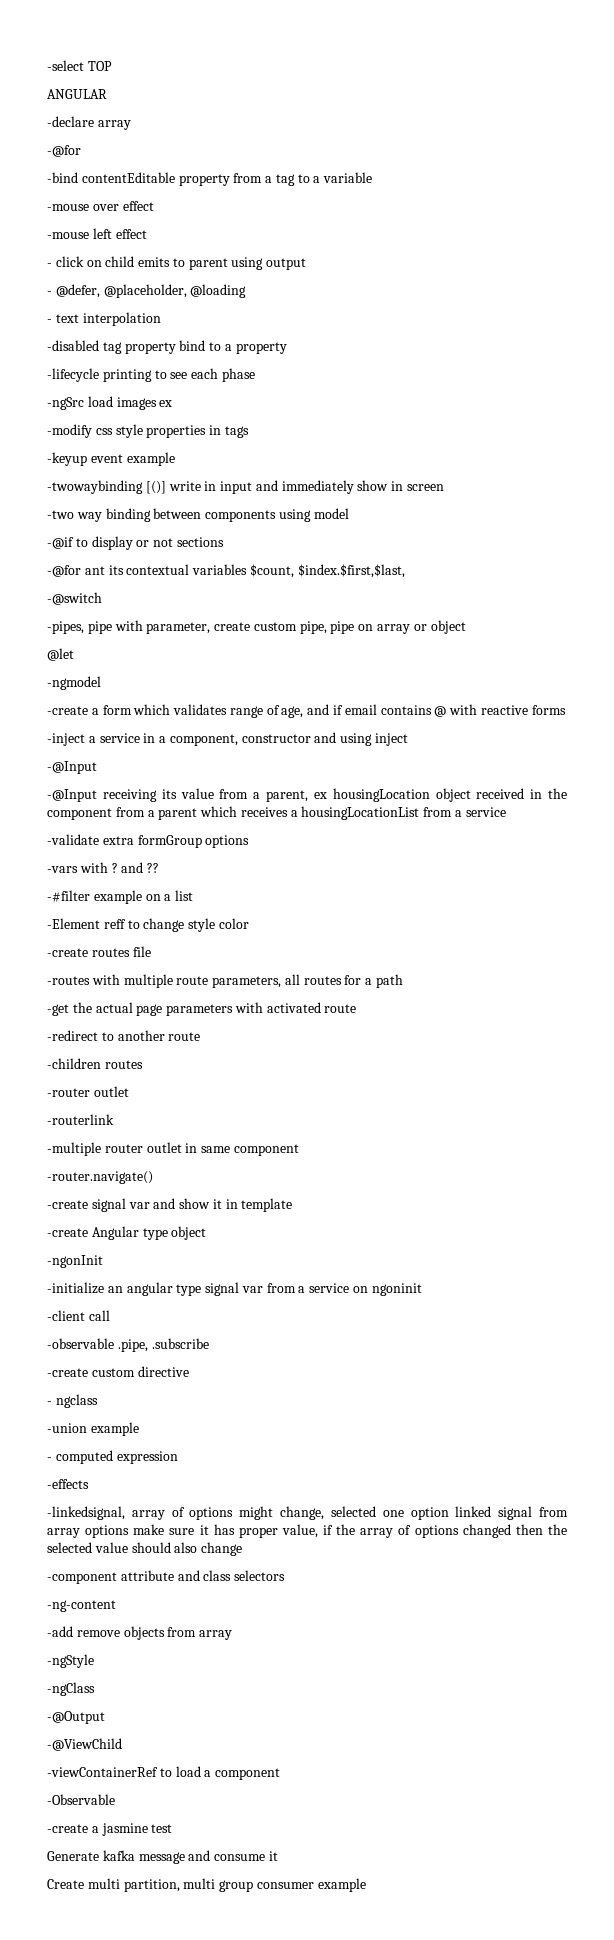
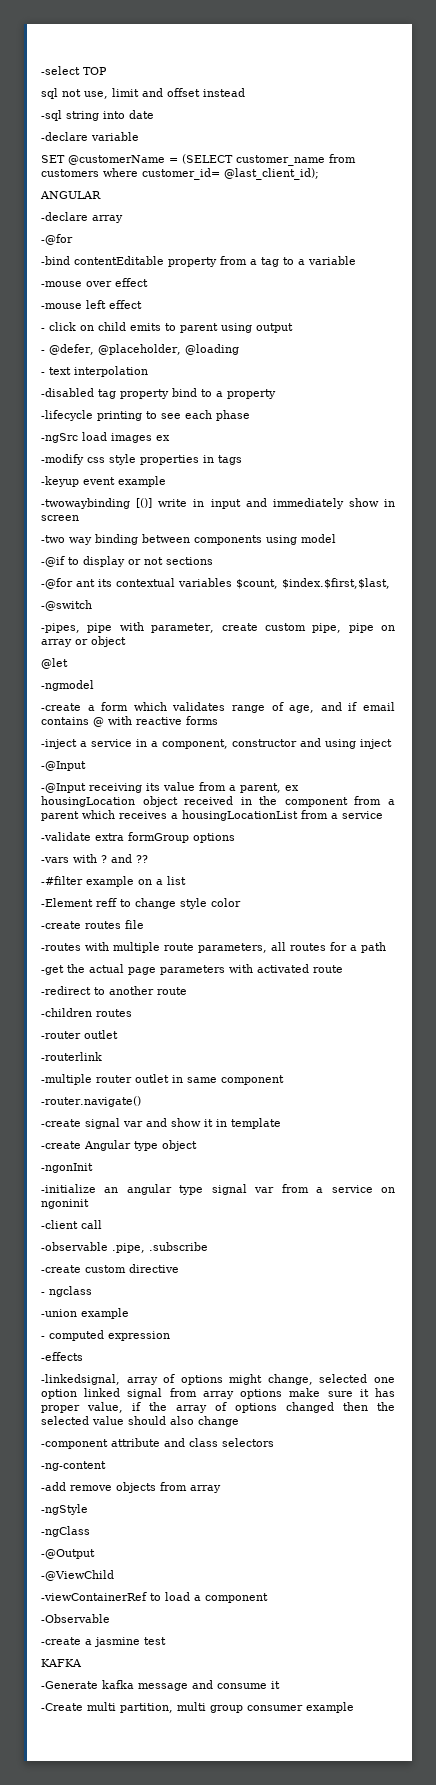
+ sql not use, limit and offset instead
+ -sql string into date
+ -declare variable
+ SET @customerName = (SELECT customer_name from customers where customer_id= @last_client_id);
- Generate kafka message and consume it
+ KAFKA
+ -Generate kafka message and consume it
- Create multi partition, multi group consumer example
+ -Create multi partition, multi group consumer example

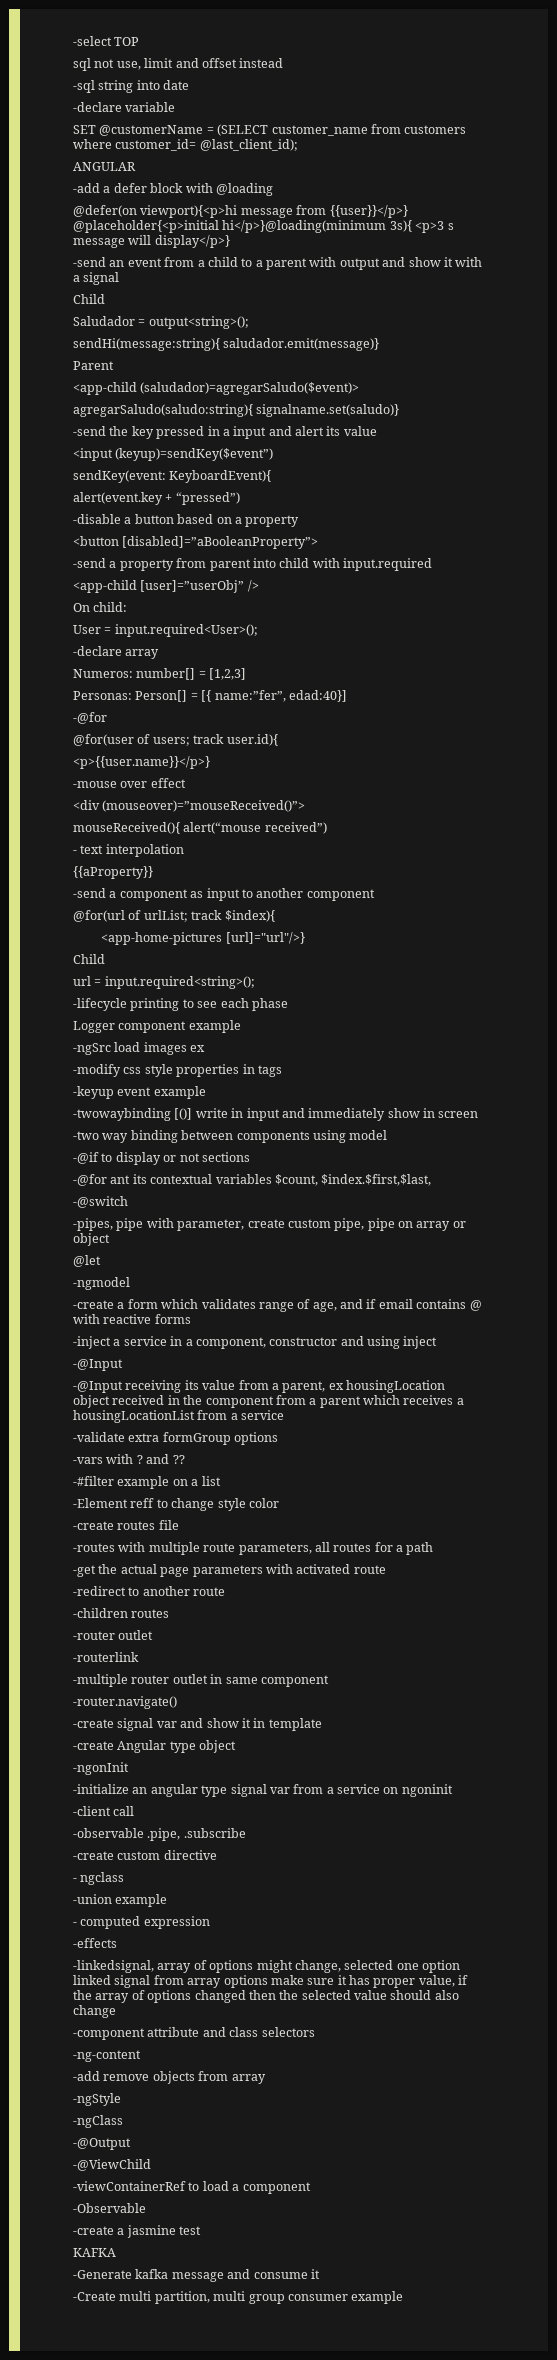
+ -add a defer block with @loading
+ @defer(on viewport){<p>hi message from {{user}}</p>} @placeholder{<p>initial hi</p>}@loading(minimum 3s){ <p>3 s message will display</p>}
+ -send an event from a child to a parent with output and show it with a signal
+ Child
+ Saludador = output<string>();
+ sendHi(message:string){ saludador.emit(message)}
+ Parent
+ <app-child (saludador)=agregarSaludo($event)>
+ agregarSaludo(saludo:string){ signalname.set(saludo)}
+ -send the key pressed in a input and alert its value
+ <input (keyup)=sendKey($event”)
+ sendKey(event: KeyboardEvent){
+ alert(event.key + “pressed”)
+ -disable a button based on a property
+ <button [disabled]=”aBooleanProperty”>
+ -send a property from parent into child with input.required
+ <app-child [user]=”userObj” />
+ On child:
+ User = input.required<User>();
  -declare array
+ Numeros: number[] = [1,2,3]
+ Personas: Person[] = [{ name:”fer”, edad:40}]
  -@for
- -bind contentEditable property from a tag to a variable
+ @for(user of users; track user.id){
+ <p>{{user.name}}</p>}
  -mouse over effect
- -mouse left effect
- - click on child emits to parent using output
- - @defer, @placeholder, @loading
+ <div (mouseover)=”mouseReceived()”>
+ mouseReceived(){ alert(“mouse received”)
  - text interpolation
- -disabled tag property bind to a property
+ {{aProperty}}
+ -send a component as input to another component
+ @for(url of urlList; track $index){
+ <app-home-pictures [url]="url"/>}
+ Child
+ url = input.required<string>();
+ Logger component example

